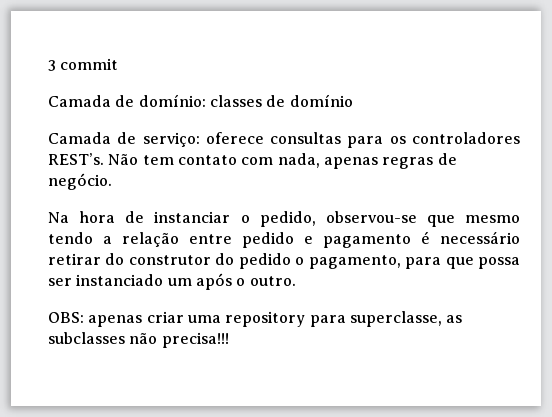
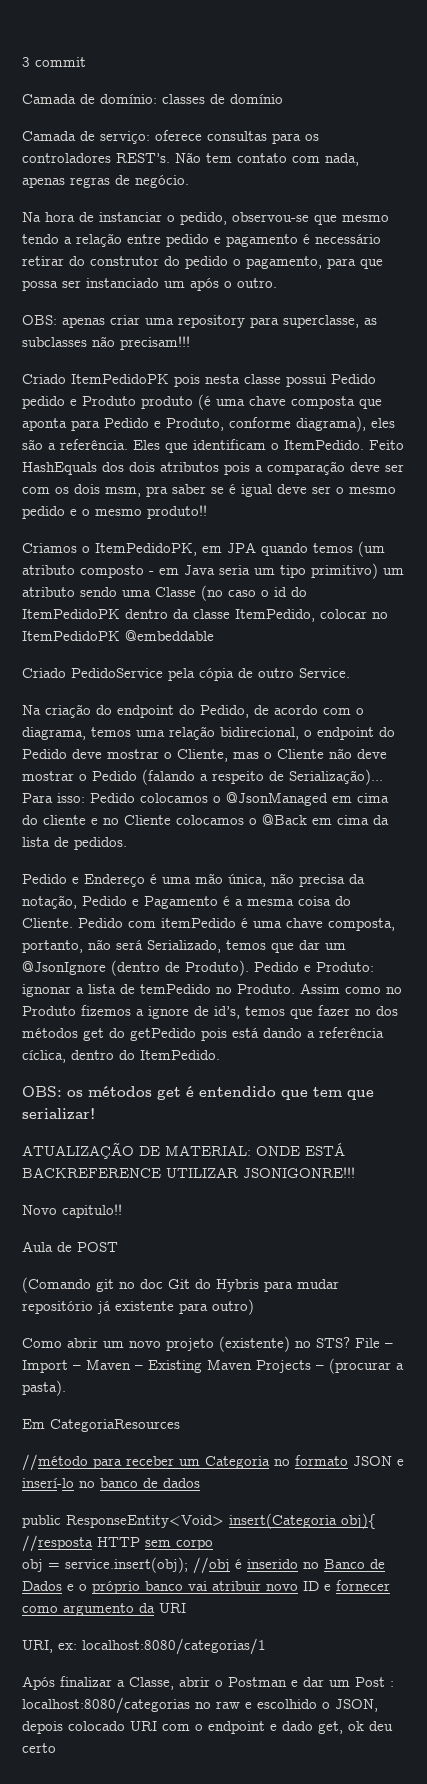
- OBS: apenas criar uma repository para superclasse, as subclasses não precisa!!!
+ OBS: apenas criar uma repository para superclasse, as subclasses não precisam!!!
+ Criado ItemPedidoPK pois nesta classe possui Pedido pedido e Produto produto (é uma chave composta que aponta para Pedido e Produto, conforme diagrama), eles são a referência. Eles que identificam o ItemPedido. Feito HashEquals dos dois atributos pois a comparação deve ser com os dois msm, pra saber se é igual deve ser o mesmo pedido e o mesmo produto!!
+ Criamos o ItemPedidoPK, em JPA quando temos (um atributo composto - em Java seria um tipo primitivo) um atributo sendo uma Classe (no caso o id do ItemPedidoPK dentro da classe ItemPedido, colocar no ItemPedidoPK @embeddable
+ Criado PedidoService pela cópia de outro Service.
+ Na criação do endpoint do Pedido, de acordo com o diagrama, temos uma relação bidirecional, o endpoint do Pedido deve mostrar o Cliente, mas o Cliente não deve mostrar o Pedido (falando a respeito de Serialização)... Para isso: Pedido colocamos o @JsonManaged em cima do cliente e no Cliente colocamos o @Back em cima da lista de pedidos.
+ Pedido e Endereço é uma mão única, não precisa da notação, Pedido e Pagamento é a mesma coisa do Cliente. Pedido com itemPedido é uma chave composta, portanto, não será Serializado, temos que dar um @JsonIgnore (dentro de Produto). Pedido e Produto: ignonar a lista de temPedido no Produto. Assim como no Produto fizemos a ignore de id’s, temos que fazer no dos métodos get do getPedido pois está dando a referência cíclica, dentro do ItemPedido.
+ OBS: os métodos get é entendido que tem que serializar!
+ ATUALIZAÇÃO DE MATERIAL: ONDE ESTÁ BACKREFERENCE UTILIZAR JSONIGONRE!!!
+ Novo capitulo!!
+ Aula de POST
+ (Comando git no doc Git do Hybris para mudar repositório já existente para outro)
+ Como abrir um novo projeto (existente) no STS? File – Import – Maven – Existing Maven Projects – (procurar a pasta).
+ Em CategoriaResources
+ //método para receber um Categoria no formato JSON e inserí-lo no banco de dados
+ public ResponseEntity<Void> insert(Categoria obj){ //resposta HTTP sem corpo
+ obj = service.insert(obj); //obj é inserido no Banco de Dados e o próprio banco vai atribuir novo ID e fornecer como argumento da URI
+ URI, ex: localhost:8080/categorias/1
+ Após finalizar a Classe, abrir o Postman e dar um Post : localhost:8080/categorias no raw e escolhido o JSON, depois colocado URI com o endpoint e dado get, ok deu certo

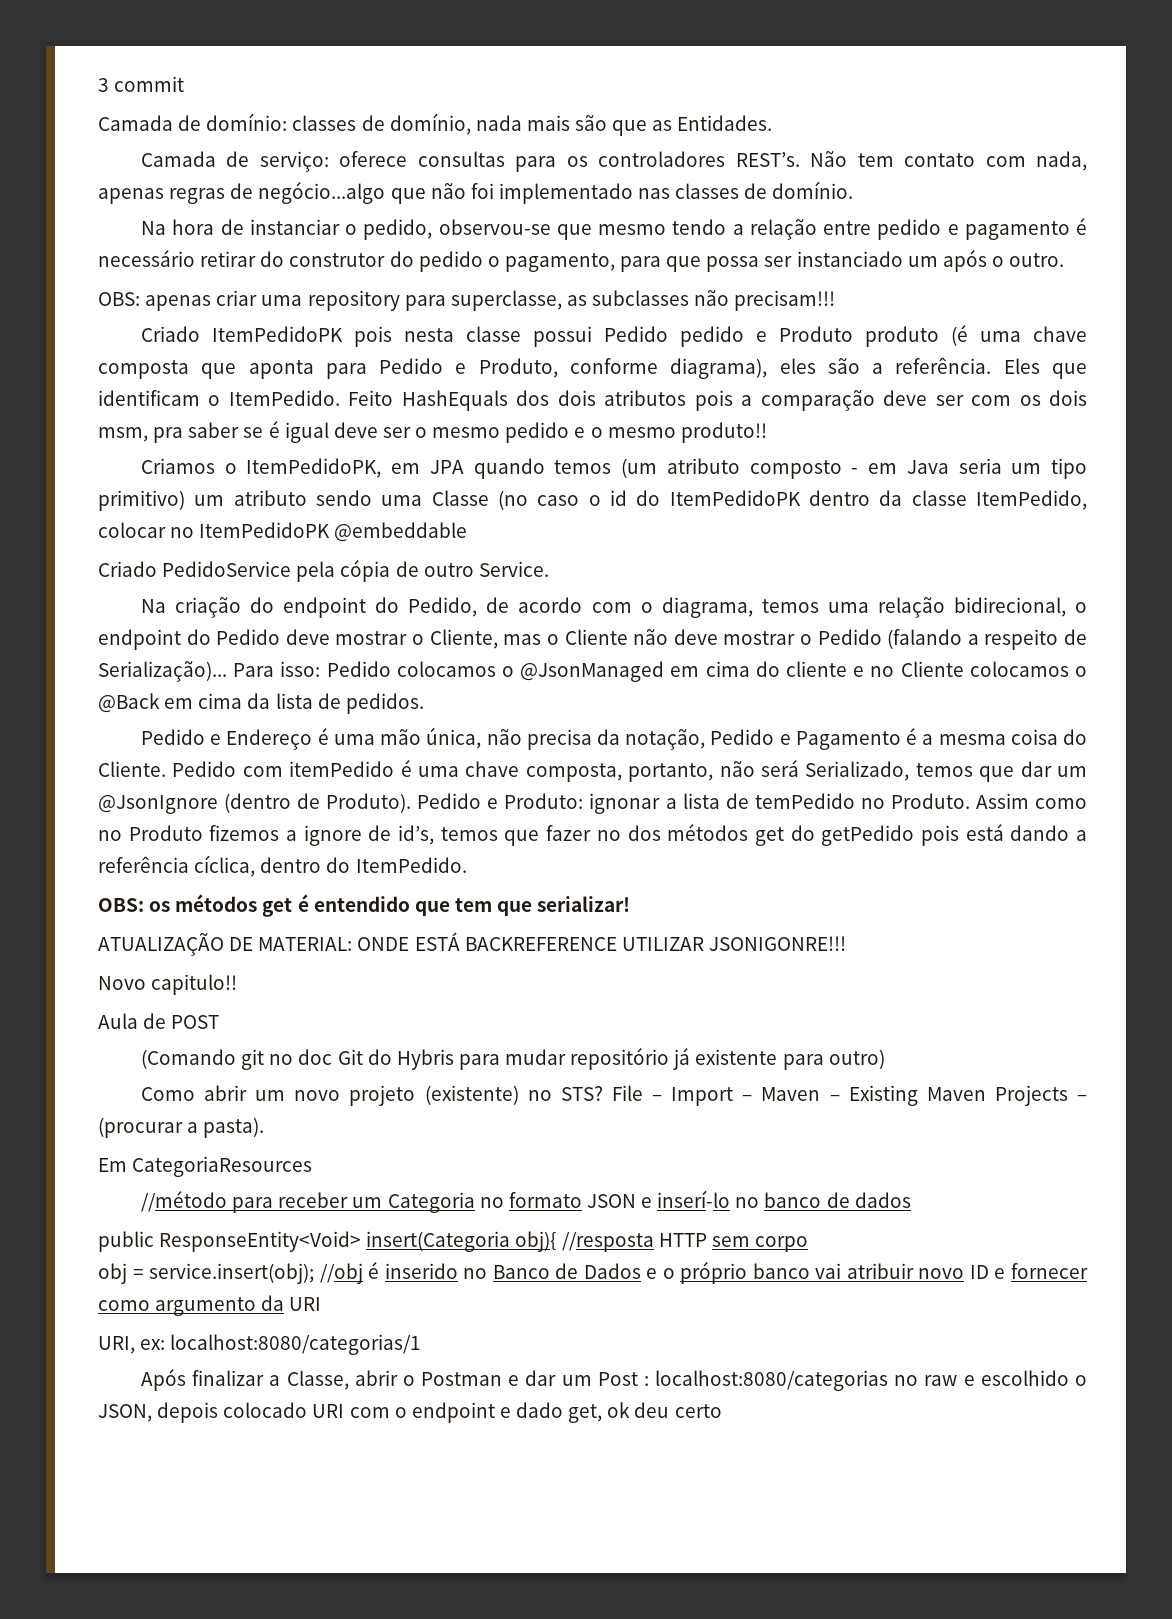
- Camada de domínio: classes de domínio
+ Camada de domínio: classes de domínio, nada mais são que as Entidades.
- Não tem contato com nada, apenas regras de negócio.
+ Não tem contato com nada, apenas regras de negócio...algo que não foi implementado nas classes de domínio.

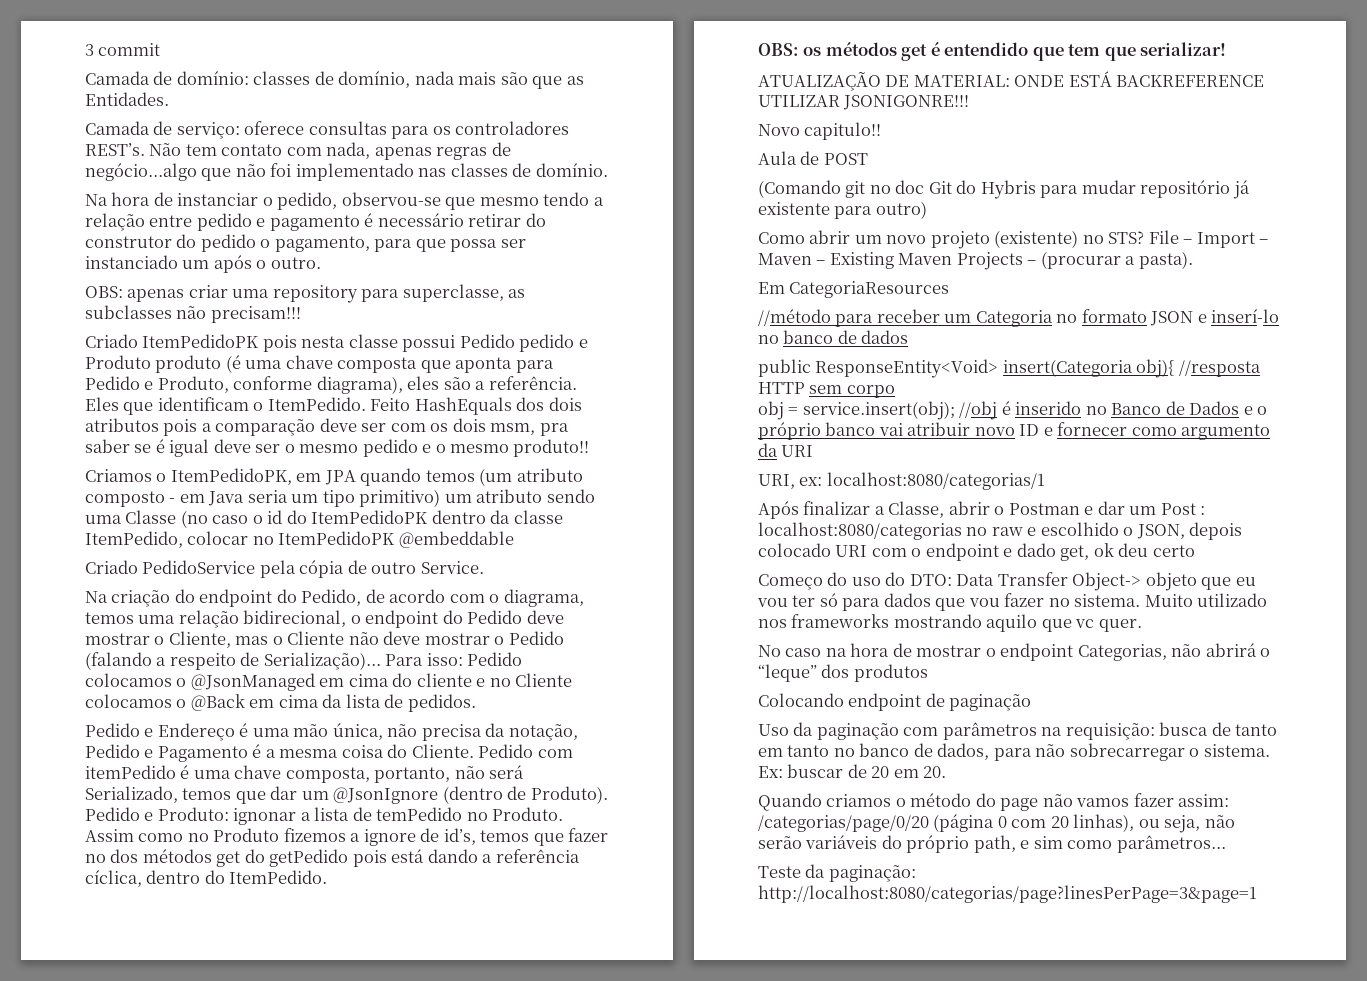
+ Começo do uso do DTO: Data Transfer Object-> objeto que eu vou ter só para dados que vou fazer no sistema. Muito utilizado nos frameworks mostrando aquilo que vc quer.
+ No caso na hora de mostrar o endpoint Categorias, não abrirá o “leque” dos produtos
+ Colocando endpoint de paginação
+ Uso da paginação com parâmetros na requisição: busca de tanto em tanto no banco de dados, para não sobrecarregar o sistema. Ex: buscar de 20 em 20.
+ Quando criamos o método do page não vamos fazer assim: /categorias/page/0/20 (página 0 com 20 linhas), ou seja, não serão variáveis do próprio path, e sim como parâmetros...
+ Teste da paginação: http://localhost:8080/categorias/page?linesPerPage=3&page=1

